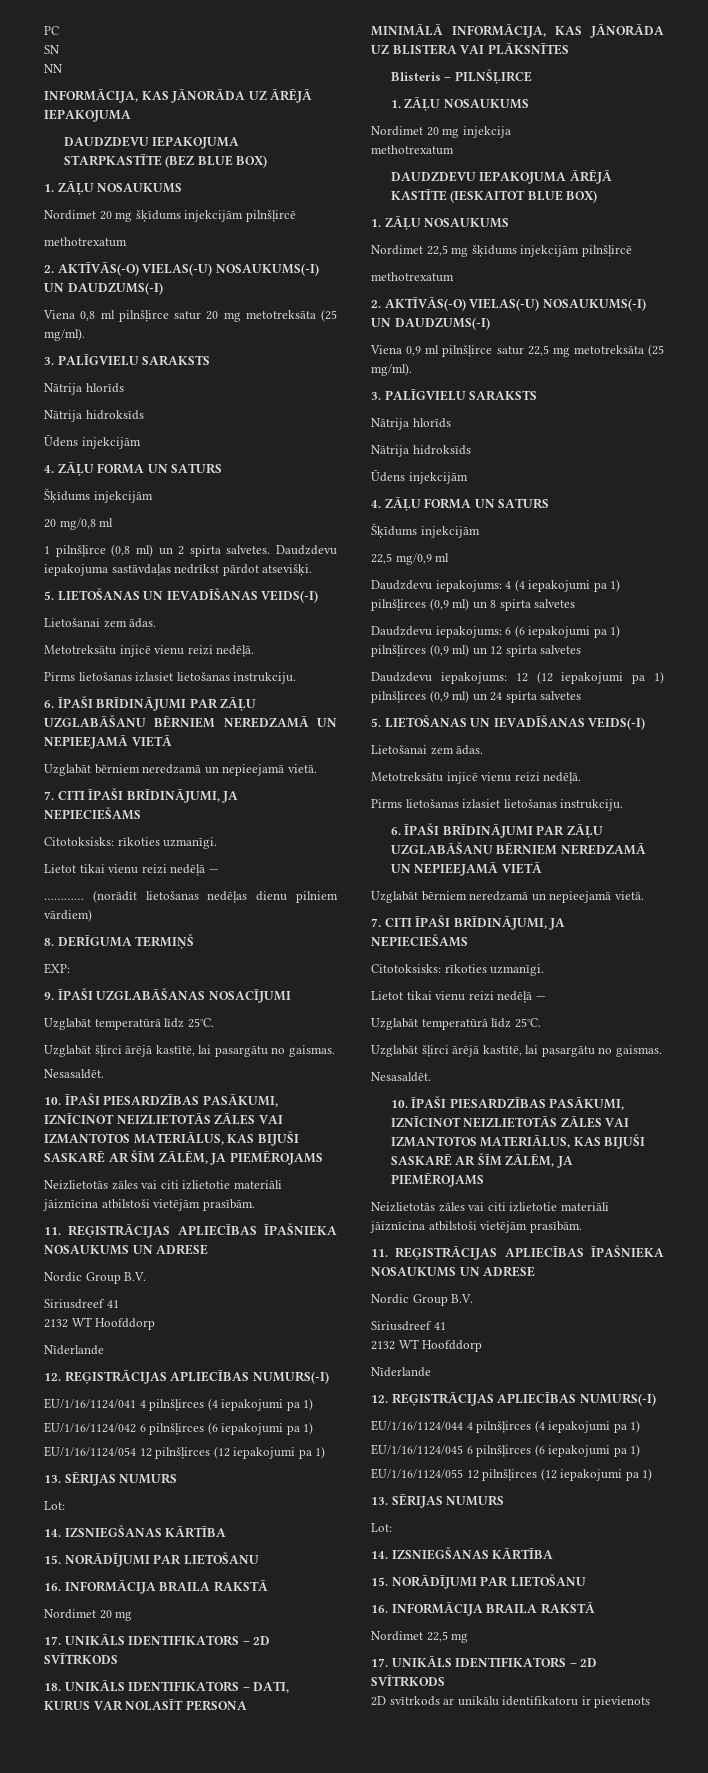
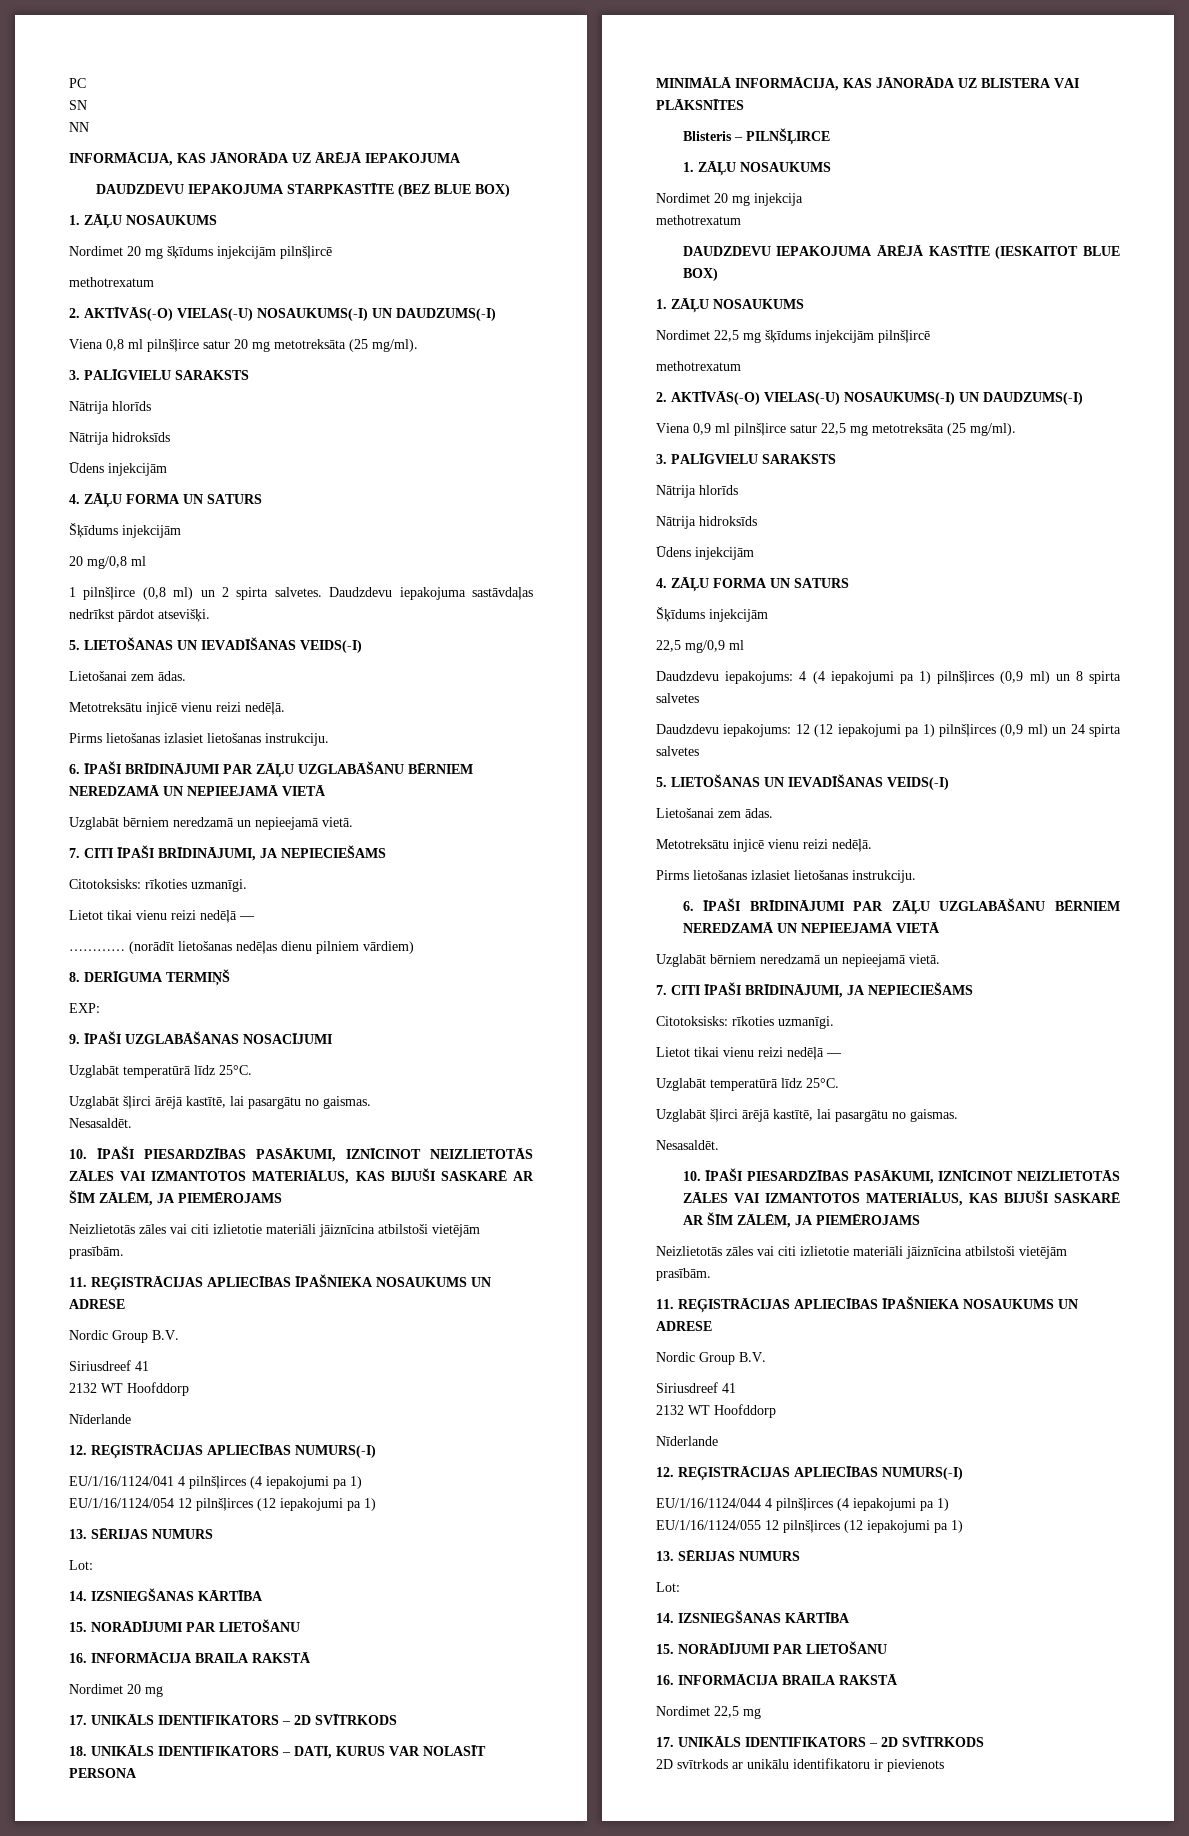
- EU/1/16/1124/042 6 pilnšļirces (6 iepakojumi pa 1)
- Daudzdevu iepakojums: 6 (6 iepakojumi pa 1) pilnšļirces (0,9 ml) un 12 spirta salvetes
- EU/1/16/1124/045 6 pilnšļirces (6 iepakojumi pa 1)

